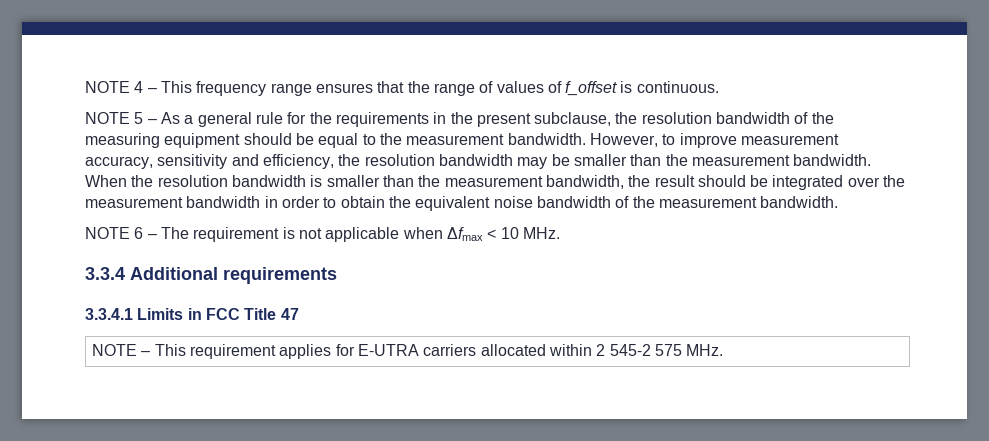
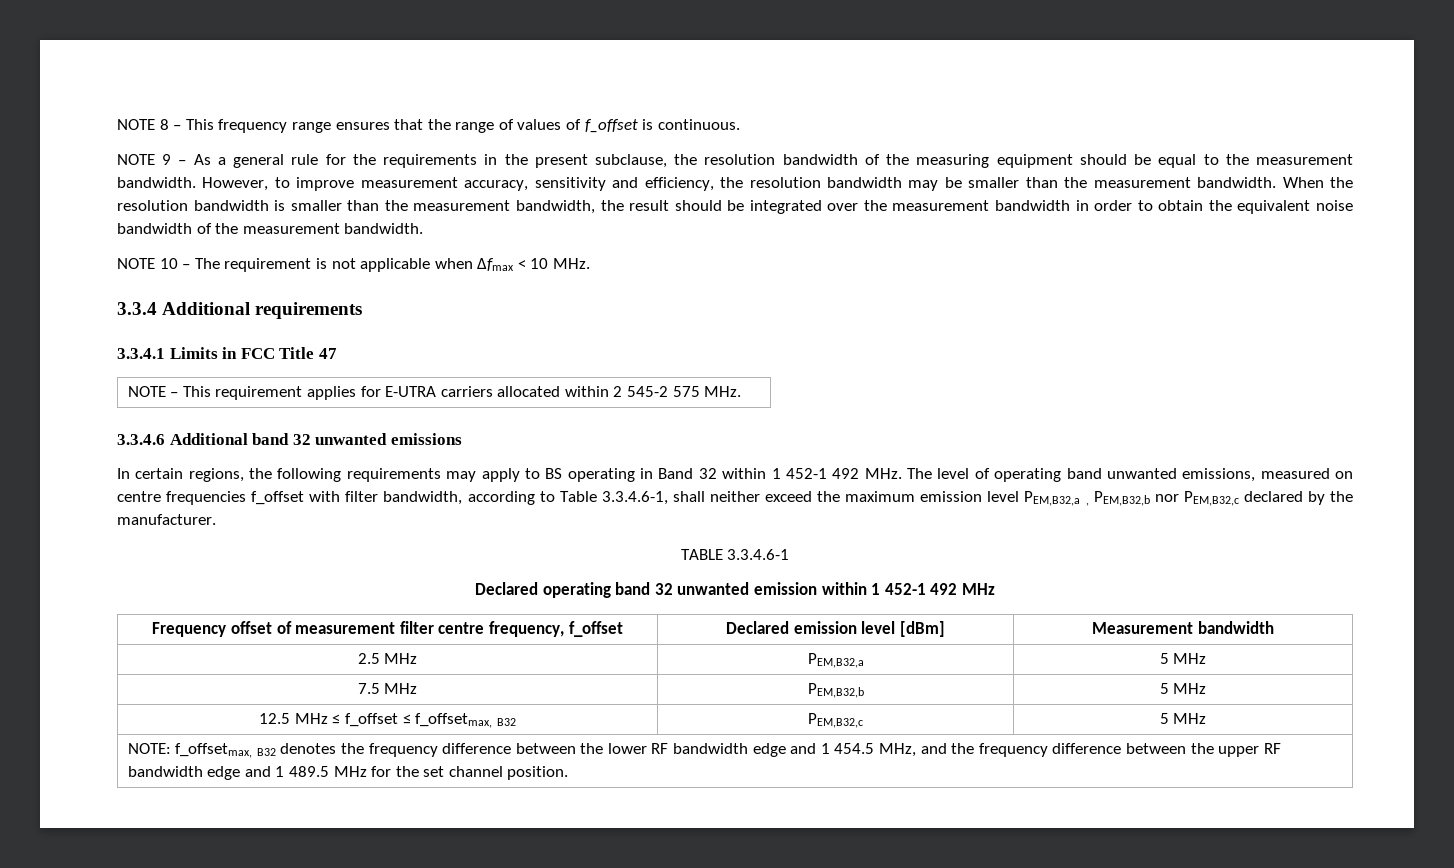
- NOTE 4 – This frequency range ensures that the range of values of f_offset is continuous.
+ NOTE 8 – This frequency range ensures that the range of values of f_offset is continuous.
- NOTE 5 – As a general rule for the requirements in the present subclause, the resolution bandwidth of the measuring equipment should be equal to the measurement bandwidth.
+ NOTE 9 – As a general rule for the requirements in the present subclause, the resolution bandwidth of the measuring equipment should be equal to the measurement bandwidth.
- NOTE 6 – The requirement is not applicable when Δfmax < 10 MHz.
+ NOTE 10 – The requirement is not applicable when Δfmax < 10 MHz.
+ 3.3.4.6 Additional band 32 unwanted emissions
+ In certain regions, the following requirements may apply to BS operating in Band 32 within 1 452-1 492 MHz. The level of operating band unwanted emissions, measured on centre frequencies f_offset with filter bandwidth, according to Table 3.3.4.6-1, shall neither exceed the maximum emission level PEM,B32,a , PEM,B32,b nor PEM,B32,c declared by the manufacturer.
+ TABLE 3.3.4.6-1
+ Declared operating band 32 unwanted emission within 1 452-1 492 MHz
+ Frequency offset of measurement filter centre frequency, f_offset | Declared emission level [dBm] | Measurement bandwidth
+ 2.5 MHz | PEM,B32,a | 5 MHz
+ 7.5 MHz | PEM,B32,b | 5 MHz
+ 12.5 MHz ≤ f_offset ≤ f_offsetmax, B32 | PEM,B32,c | 5 MHz
+ NOTE: f_offsetmax, B32 denotes the frequency difference between the lower RF bandwidth edge and 1 454.5 MHz, and the frequency difference between the upper RF bandwidth edge and 1 489.5 MHz for the set channel position.

